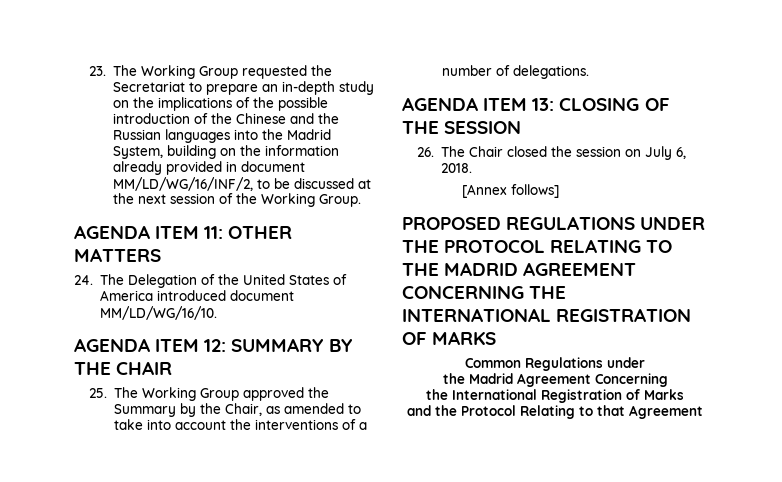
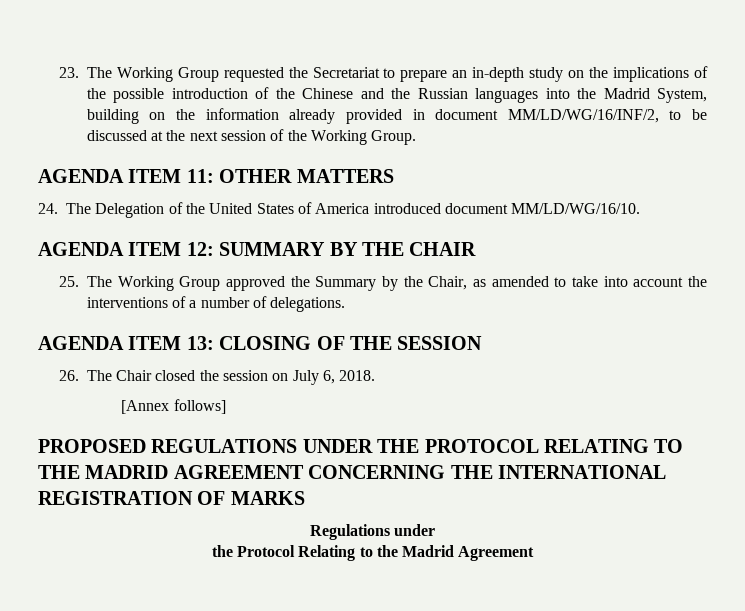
- Common Regulations under
+ Regulations under
- the Madrid Agreement Concerning
- the International Registration of Marks
- and the Protocol Relating to that Agreement
+ the Protocol Relating to the Madrid Agreement

